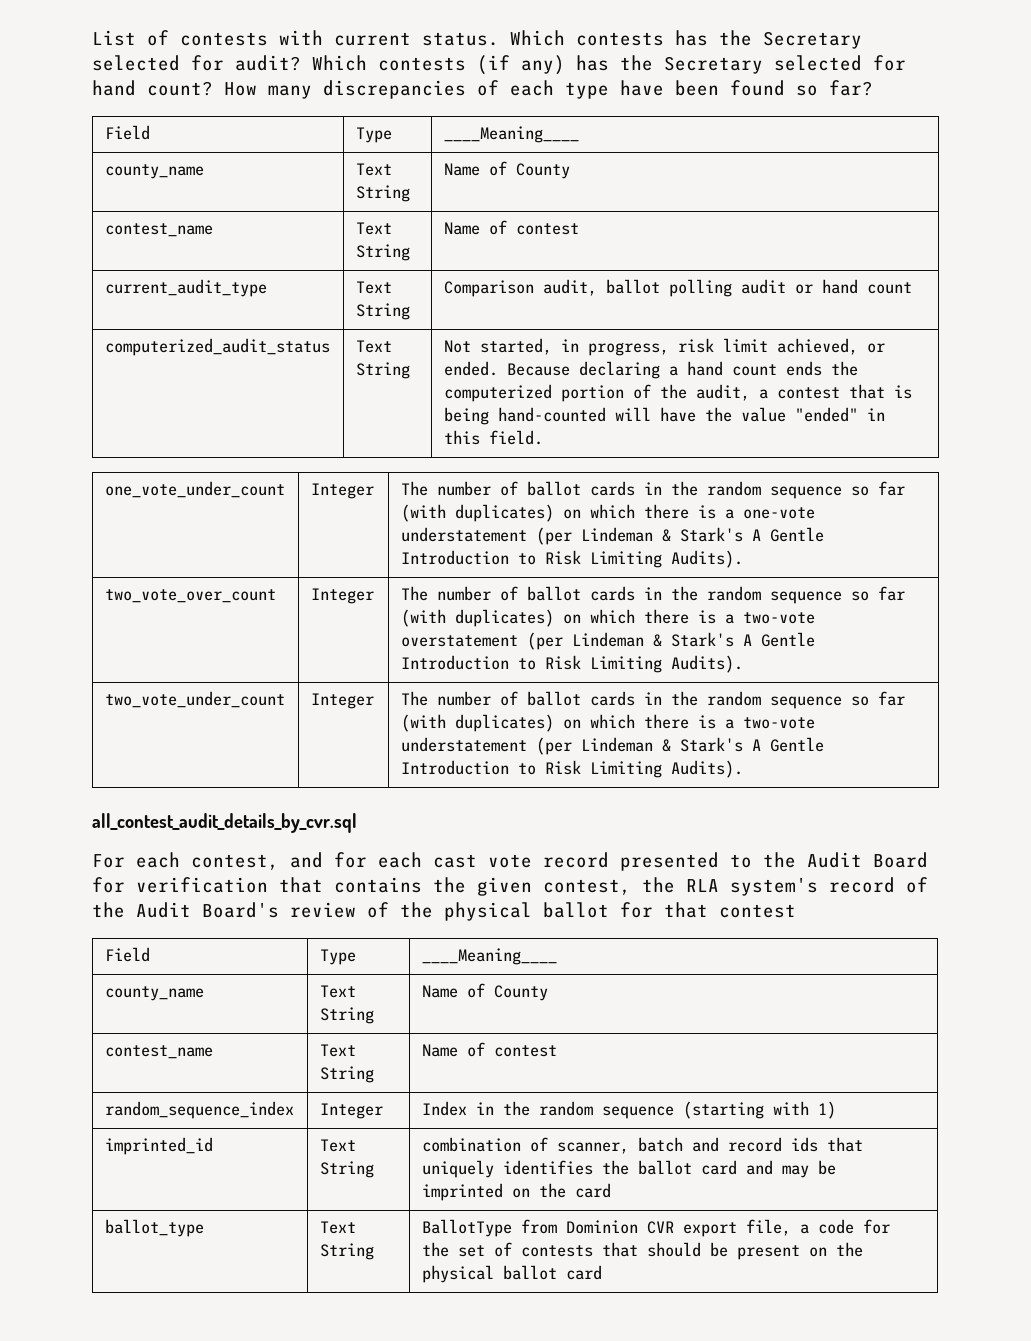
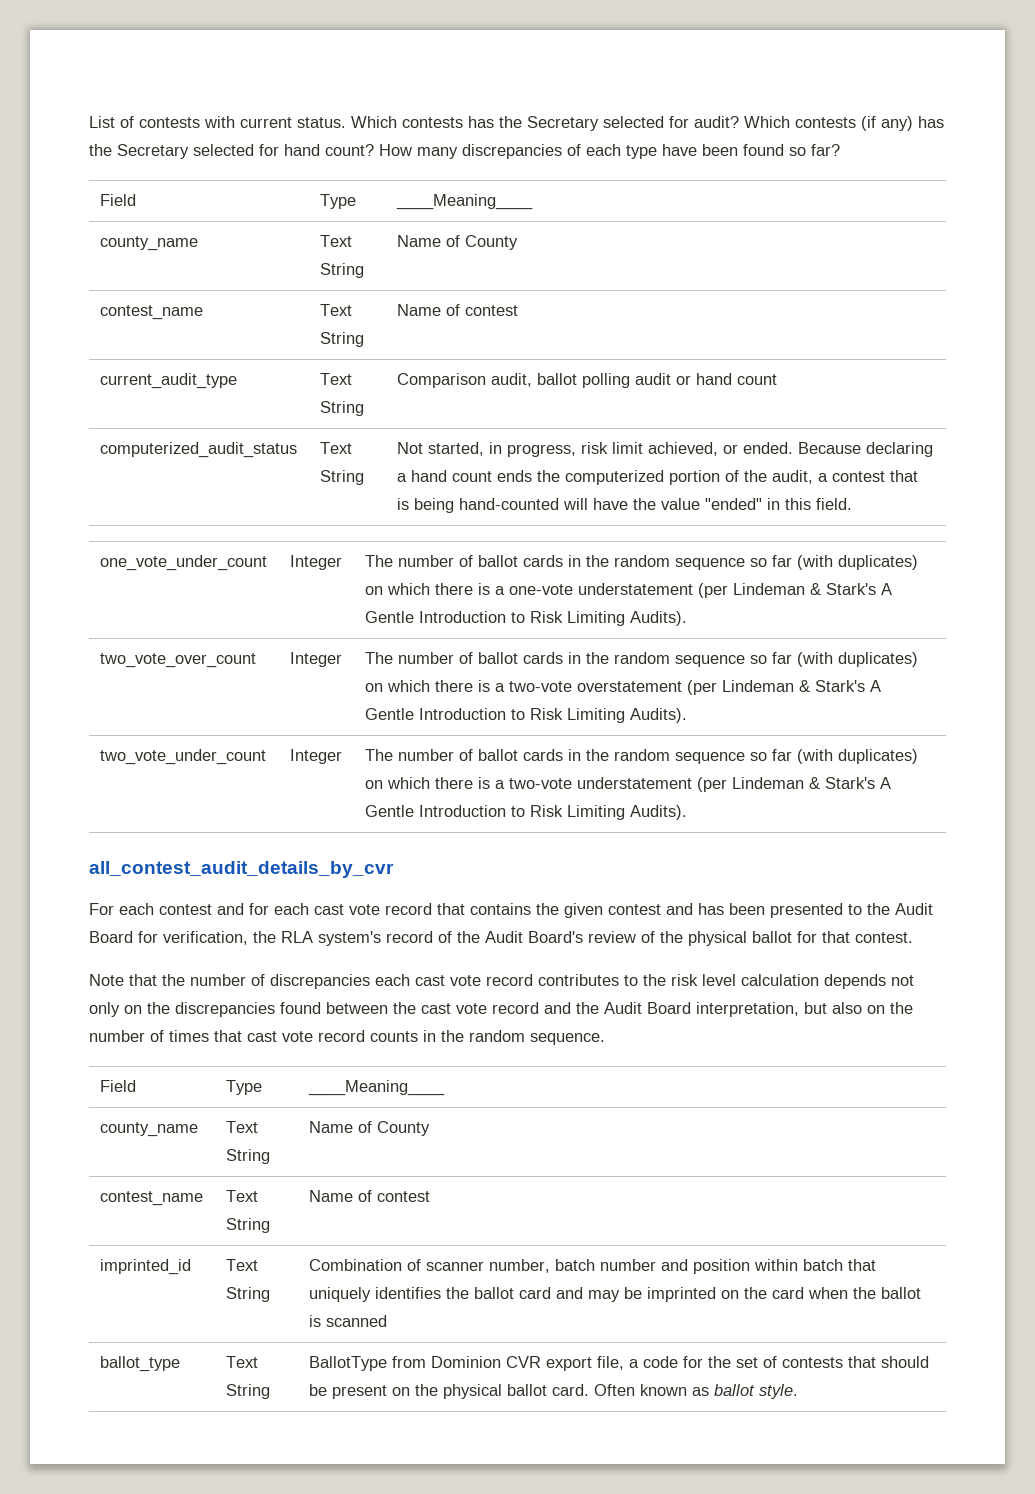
- all_contest_audit_details_by_cvr.sql
+ all_contest_audit_details_by_cvr
- For each contest, and for each cast vote record presented to the Audit Board for verification that contains the given contest, the RLA system's record of the Audit Board's review of the physical ballot for that contest
+ For each contest and for each cast vote record that contains the given contest and has been presented to the Audit Board for verification, the RLA system's record of the Audit Board's review of the physical ballot for that contest.
+ Note that the number of discrepancies each cast vote record contributes to the risk level calculation depends not only on the discrepancies found between the cast vote record and the Audit Board interpretation, but also on the number of times that cast vote record counts in the random sequence.
- random_sequence_index | Integer | Index in the random sequence (starting with 1)
- imprinted_id | Text String | combination of scanner, batch and record ids that uniquely identifies the ballot card and may be imprinted on the card
+ imprinted_id | Text String | Combination of scanner number, batch number and position within batch that uniquely identifies the ballot card and may be imprinted on the card when the ballot is scanned
- ballot_type | Text String | BallotType from Dominion CVR export file, a code for the set of contests that should be present on the physical ballot card
+ ballot_type | Text String | BallotType from Dominion CVR export file, a code for the set of contests that should be present on the physical ballot card. Often known as ballot style.

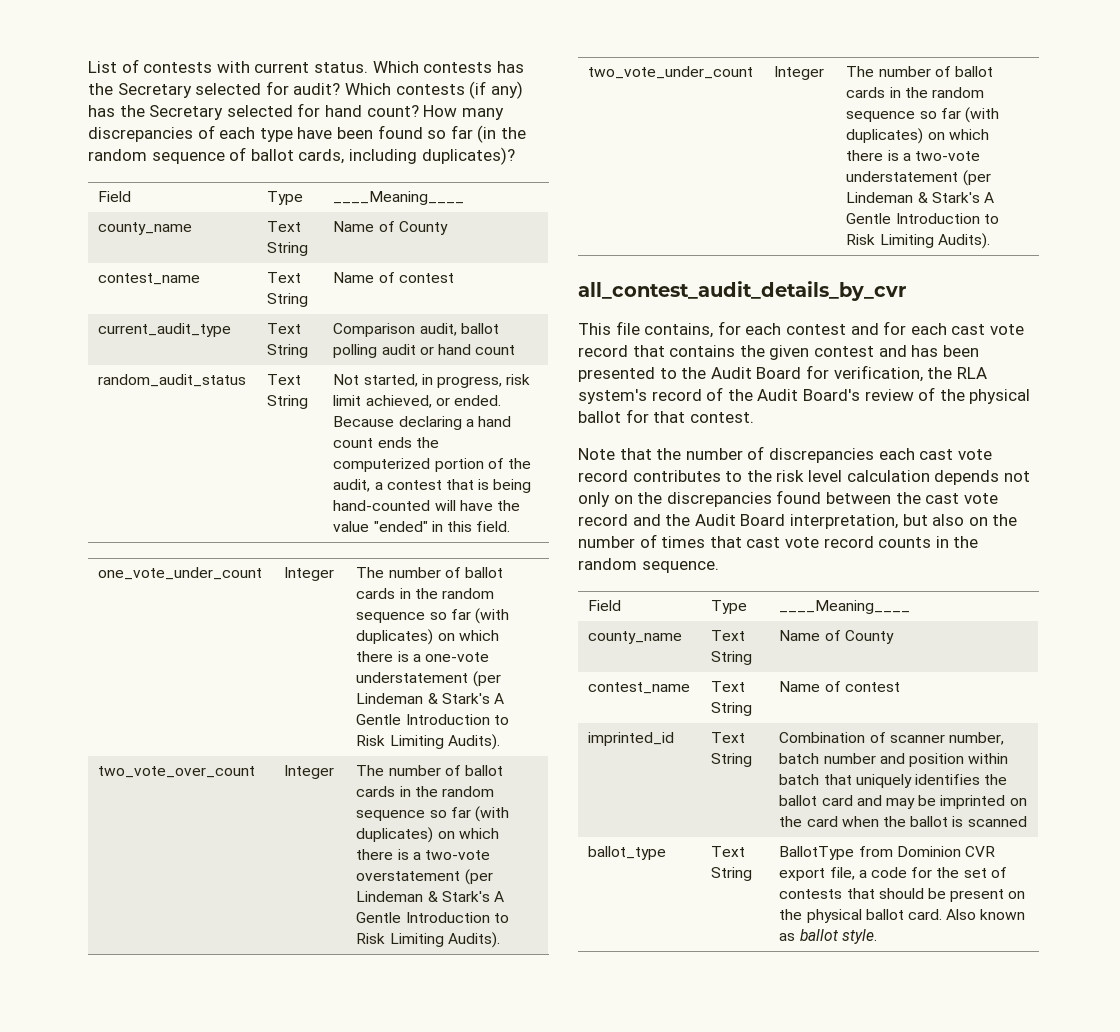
- How many discrepancies of each type have been found so far?
+ How many discrepancies of each type have been found so far (in the random sequence of ballot cards, including duplicates)?
- computerized_audit_status | Text String | Not started, in progress, risk limit achieved, or ended. Because declaring a hand count ends the computerized portion of the audit, a contest that is being hand-counted will have the value "ended" in this field.
+ random_audit_status | Text String | Not started, in progress, risk limit achieved, or ended. Because declaring a hand count ends the computerized portion of the audit, a contest that is being hand-counted will have the value "ended" in this field.
- For each contest and for each cast vote record that contains the given contest and has been presented to the Audit Board for verification, the RLA system's record of the Audit Board's review of the physical ballot for that contest.
+ This file contains, for each contest and for each cast vote record that contains the given contest and has been presented to the Audit Board for verification, the RLA system's record of the Audit Board's review of the physical ballot for that contest.
- ballot_type | Text String | BallotType from Dominion CVR export file, a code for the set of contests that should be present on the physical ballot card. Often known as ballot style.
+ ballot_type | Text String | BallotType from Dominion CVR export file, a code for the set of contests that should be present on the physical ballot card. Also known as ballot style.

